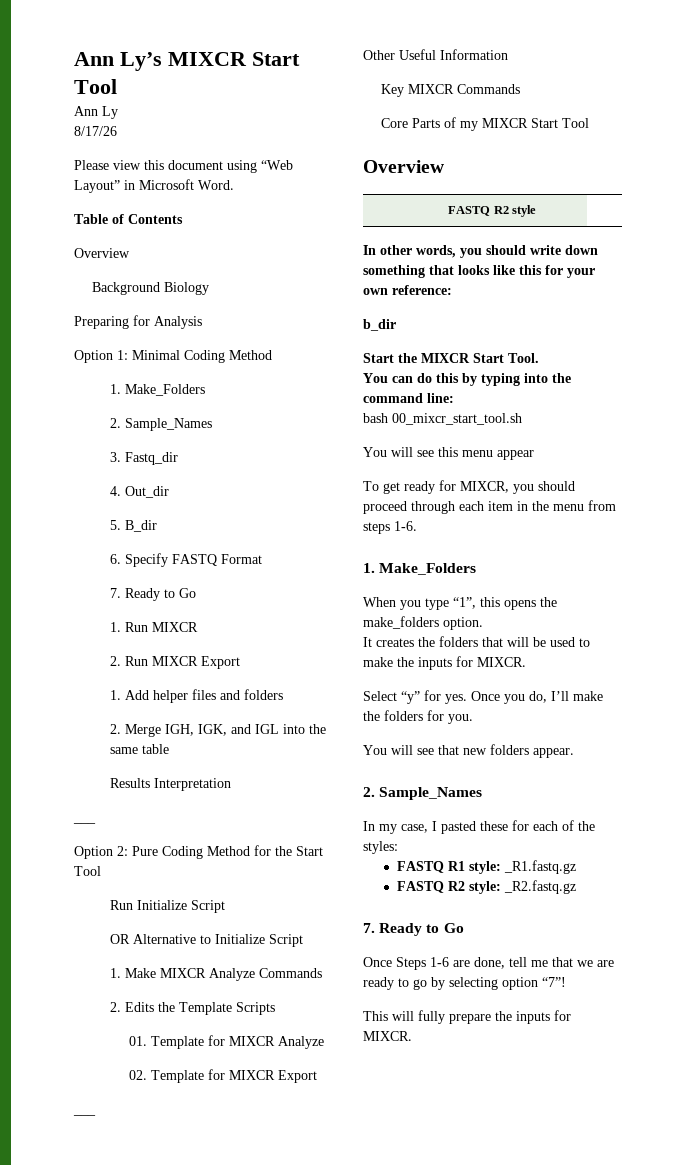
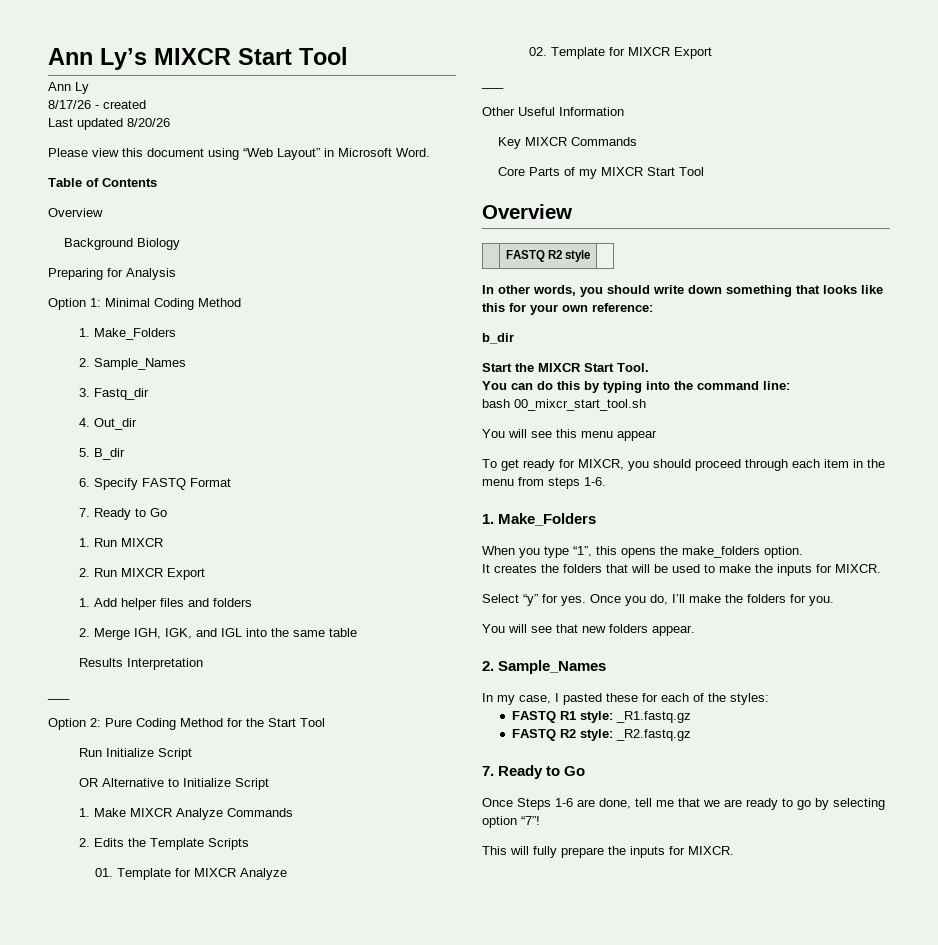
- 8/17/26
+ 8/17/26 - created
+ Last updated 8/20/26

